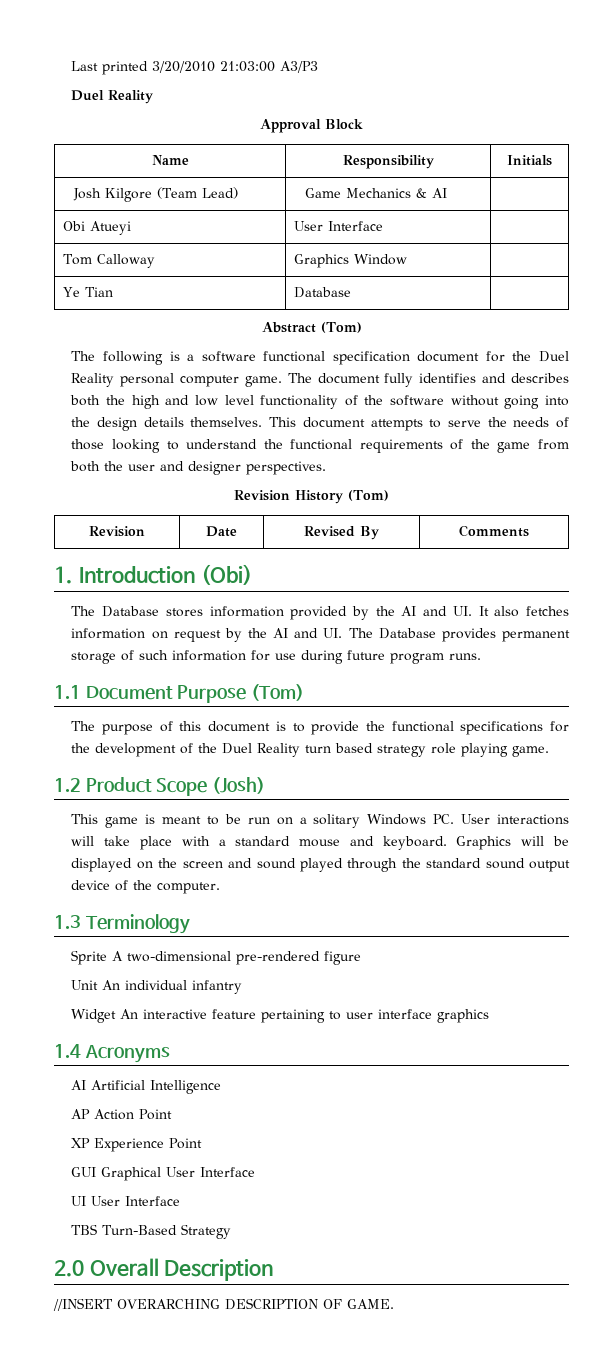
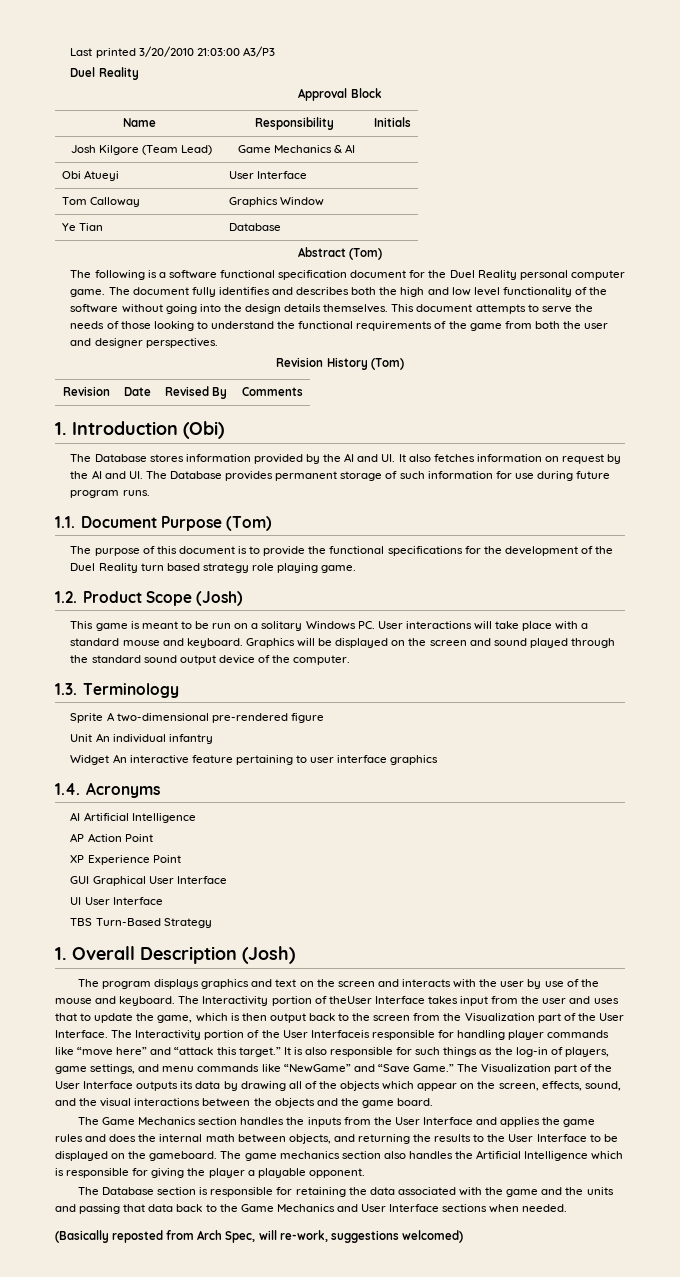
- 1.1 Document Purpose (Tom)
+ 1.1. Document Purpose (Tom)
- 1.2 Product Scope (Josh)
+ 1.2. Product Scope (Josh)
- 1.3 Terminology
+ 1.3. Terminology
- 1.4 Acronyms
+ 1.4. Acronyms
- 2.0 Overall Description
- //INSERT OVERARCHING DESCRIPTION OF GAME.
+ 1. Overall Description (Josh)
+ The program displays graphics and text on the screen and interacts with the user by use of the mouse and keyboard. The Interactivity portion of theUser Interface takes input from the user and uses that to update the game, which is then output back to the screen from the Visualization part of the User Interface. The Interactivity portion of the User Interfaceis responsible for handling player commands like “move here” and “attack this target.” It is also responsible for such things as the log-in of players, game settings, and menu commands like “NewGame” and “Save Game.” The Visualization part of the User Interface outputs its data by drawing all of the objects which appear on the screen, effects, sound, and the visual interactions between the objects and the game board.
+ The Game Mechanics section handles the inputs from the User Interface and applies the game rules and does the internal math between objects, and returning the results to the User Interface to be displayed on the gameboard. The game mechanics section also handles the Artificial Intelligence which is responsible for giving the player a playable opponent.
+ The Database section is responsible for retaining the data associated with the game and the units and passing that data back to the Game Mechanics and User Interface sections when needed.
+ (Basically reposted from Arch Spec, will re-work, suggestions welcomed)

